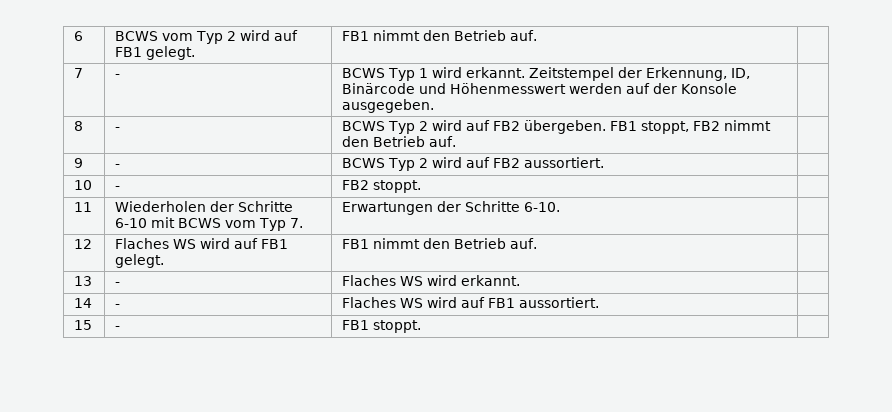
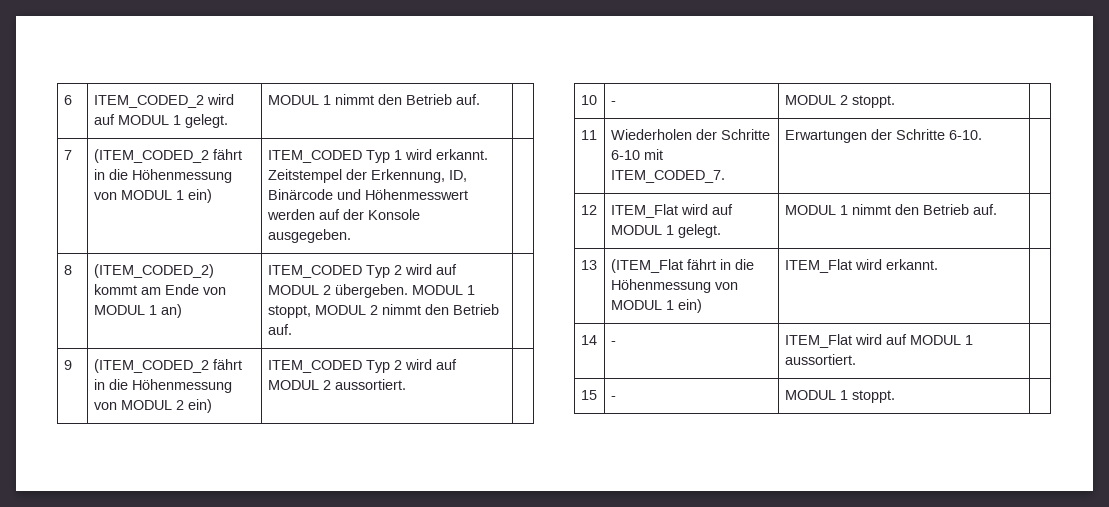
- 6 | BCWS vom Typ 2 wird auf FB1 gelegt. | FB1 nimmt den Betrieb auf. |
+ 6 | ITEM_CODED_2 wird auf MODUL 1 gelegt. | MODUL 1 nimmt den Betrieb auf. |
- 7 | - | BCWS Typ 1 wird erkannt. Zeitstempel der Erkennung, ID, Binärcode und Höhenmesswert werden auf der Konsole ausgegeben. |
+ 7 | (ITEM_CODED_2 fährt in die Höhenmessung von MODUL 1 ein) | ITEM_CODED Typ 1 wird erkannt. Zeitstempel der Erkennung, ID, Binärcode und Höhenmesswert werden auf der Konsole ausgegeben. |
- 8 | - | BCWS Typ 2 wird auf FB2 übergeben. FB1 stoppt, FB2 nimmt den Betrieb auf. |
+ 8 | (ITEM_CODED_2) kommt am Ende von MODUL 1 an) | ITEM_CODED Typ 2 wird auf MODUL 2 übergeben. MODUL 1 stoppt, MODUL 2 nimmt den Betrieb auf. |
- 9 | - | BCWS Typ 2 wird auf FB2 aussortiert. |
+ 9 | (ITEM_CODED_2 fährt in die Höhenmessung von MODUL 2 ein) | ITEM_CODED Typ 2 wird auf MODUL 2 aussortiert. |
- 10 | - | FB2 stoppt. |
+ 10 | - | MODUL 2 stoppt. |
- 11 | Wiederholen der Schritte 6-10 mit BCWS vom Typ 7. | Erwartungen der Schritte 6-10. |
+ 11 | Wiederholen der Schritte 6-10 mit ITEM_CODED_7. | Erwartungen der Schritte 6-10. |
- 12 | Flaches WS wird auf FB1 gelegt. | FB1 nimmt den Betrieb auf. |
+ 12 | ITEM_Flat wird auf MODUL 1 gelegt. | MODUL 1 nimmt den Betrieb auf. |
- 13 | - | Flaches WS wird erkannt. |
+ 13 | (ITEM_Flat fährt in die Höhenmessung von MODUL 1 ein) | ITEM_Flat wird erkannt. |
- 14 | - | Flaches WS wird auf FB1 aussortiert. |
+ 14 | - | ITEM_Flat wird auf MODUL 1 aussortiert. |
- 15 | - | FB1 stoppt. |
+ 15 | - | MODUL 1 stoppt. |

